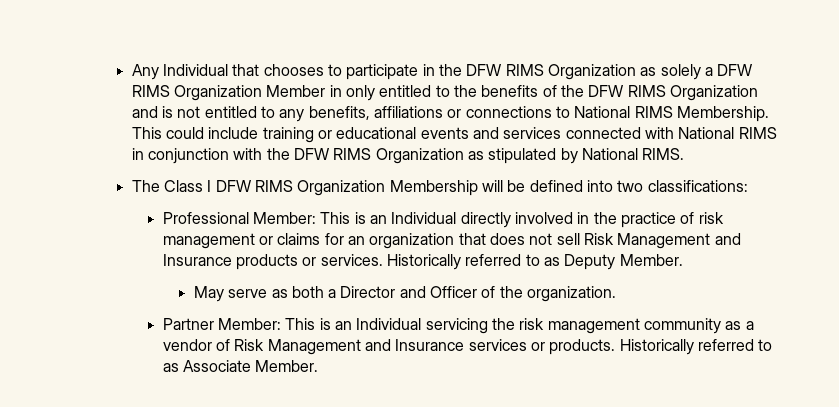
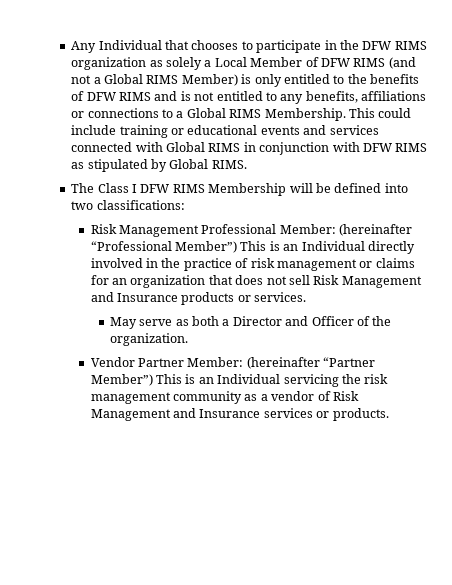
- Any Individual that chooses to participate in the DFW RIMS Organization as solely a DFW RIMS Organization Member in only entitled to the benefits of the DFW RIMS Organization and is not entitled to any benefits, affiliations or connections to National RIMS Membership.
+ Any Individual that chooses to participate in the DFW RIMS organization as solely a Local Member of DFW RIMS (and not a Global RIMS Member) is only entitled to the benefits of DFW RIMS and is not entitled to any benefits, affiliations or connections to a Global RIMS Membership.
- This could include training or educational events and services connected with National RIMS in conjunction with the DFW RIMS Organization as stipulated by National RIMS.
+ This could include training or educational events and services connected with Global RIMS in conjunction with DFW RIMS as stipulated by Global RIMS.
- The Class I DFW RIMS Organization Membership will be defined into two classifications:
+ The Class I DFW RIMS Membership will be defined into two classifications:
- Professional Member: This is an Individual directly involved in the practice of risk management or claims for an organization that does not sell Risk Management and Insurance products or services. Historically referred to as Deputy Member.
+ Risk Management Professional Member: (hereinafter “Professional Member”) This is an Individual directly involved in the practice of risk management or claims for an organization that does not sell Risk Management and Insurance products or services.
- Partner Member: This is an Individual servicing the risk management community as a vendor of Risk Management and Insurance services or products. Historically referred to as Associate Member.
+ Vendor Partner Member: (hereinafter “Partner Member”) This is an Individual servicing the risk management community as a vendor of Risk Management and Insurance services or products.

